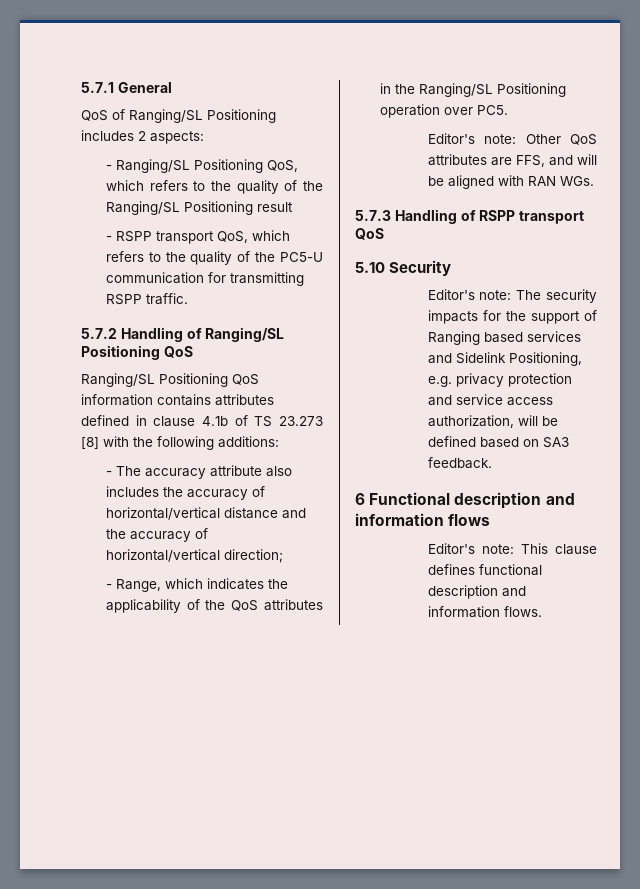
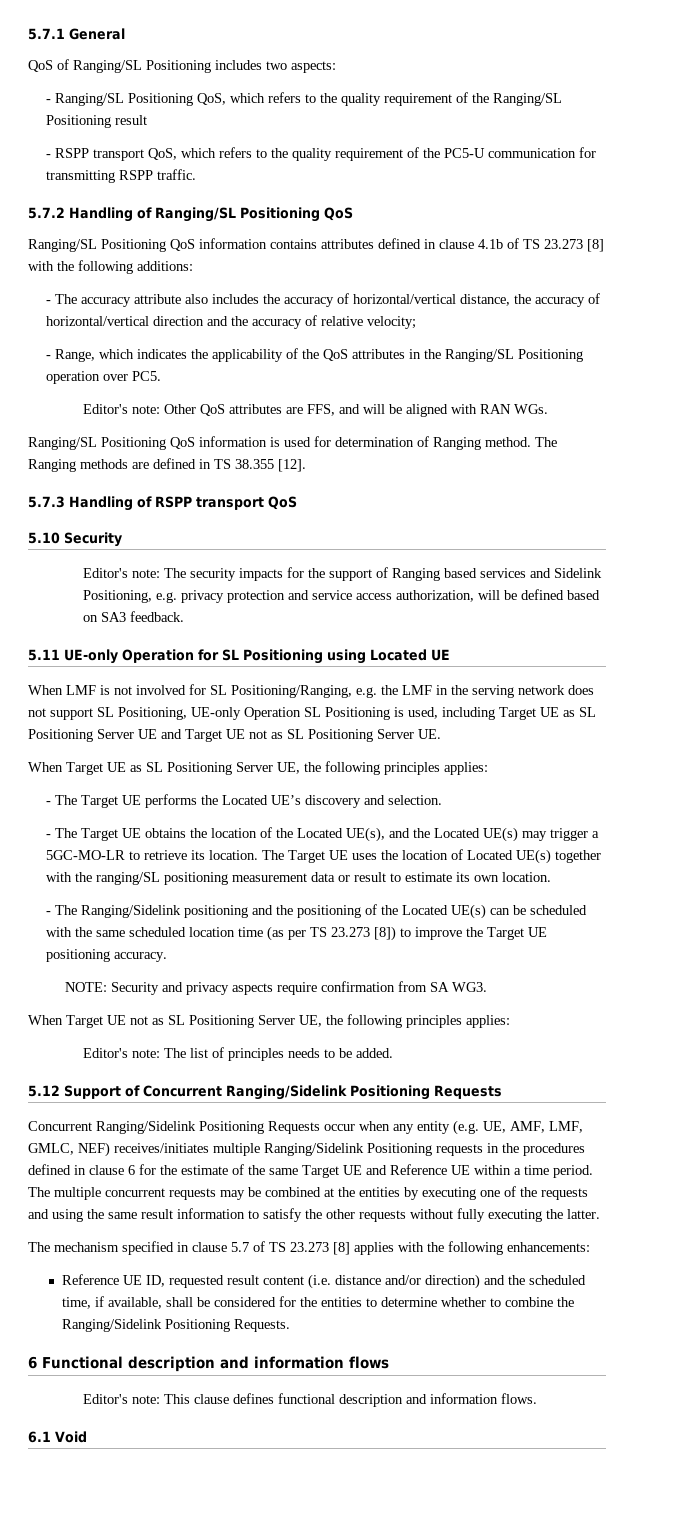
- QoS of Ranging/SL Positioning includes 2 aspects:
+ QoS of Ranging/SL Positioning includes two aspects:
- - Ranging/SL Positioning QoS, which refers to the quality of the Ranging/SL Positioning result
+ - Ranging/SL Positioning QoS, which refers to the quality requirement of the Ranging/SL Positioning result
- - RSPP transport QoS, which refers to the quality of the PC5-U communication for transmitting RSPP traffic.
+ - RSPP transport QoS, which refers to the quality requirement of the PC5-U communication for transmitting RSPP traffic.
- - The accuracy attribute also includes the accuracy of horizontal/vertical distance and the accuracy of horizontal/vertical direction;
+ - The accuracy attribute also includes the accuracy of horizontal/vertical distance, the accuracy of horizontal/vertical direction and the accuracy of relative velocity;
+ Ranging/SL Positioning QoS information is used for determination of Ranging method. The Ranging methods are defined in TS 38.355 [12].
+ 5.11 UE-only Operation for SL Positioning using Located UE
+ When LMF is not involved for SL Positioning/Ranging, e.g. the LMF in the serving network does not support SL Positioning, UE-only Operation SL Positioning is used, including Target UE as SL Positioning Server UE and Target UE not as SL Positioning Server UE.
+ When Target UE as SL Positioning Server UE, the following principles applies:
+ - The Target UE performs the Located UE’s discovery and selection.
+ - The Target UE obtains the location of the Located UE(s), and the Located UE(s) may trigger a 5GC-MO-LR to retrieve its location. The Target UE uses the location of Located UE(s) together with the ranging/SL positioning measurement data or result to estimate its own location.
+ - The Ranging/Sidelink positioning and the positioning of the Located UE(s) can be scheduled with the same scheduled location time (as per TS 23.273 [8]) to improve the Target UE positioning accuracy.
+ NOTE: Security and privacy aspects require confirmation from SA WG3.
+ When Target UE not as SL Positioning Server UE, the following principles applies:
+ Editor's note: The list of principles needs to be added.
+ 5.12 Support of Concurrent Ranging/Sidelink Positioning Requests
+ Concurrent Ranging/Sidelink Positioning Requests occur when any entity (e.g. UE, AMF, LMF, GMLC, NEF) receives/initiates multiple Ranging/Sidelink Positioning requests in the procedures defined in clause 6 for the estimate of the same Target UE and Reference UE within a time period. The multiple concurrent requests may be combined at the entities by executing one of the requests and using the same result information to satisfy the other requests without fully executing the latter.
+ The mechanism specified in clause 5.7 of TS 23.273 [8] applies with the following enhancements:
+ Reference UE ID, requested result content (i.e. distance and/or direction) and the scheduled time, if available, shall be considered for the entities to determine whether to combine the Ranging/Sidelink Positioning Requests.
+ 6.1 Void

